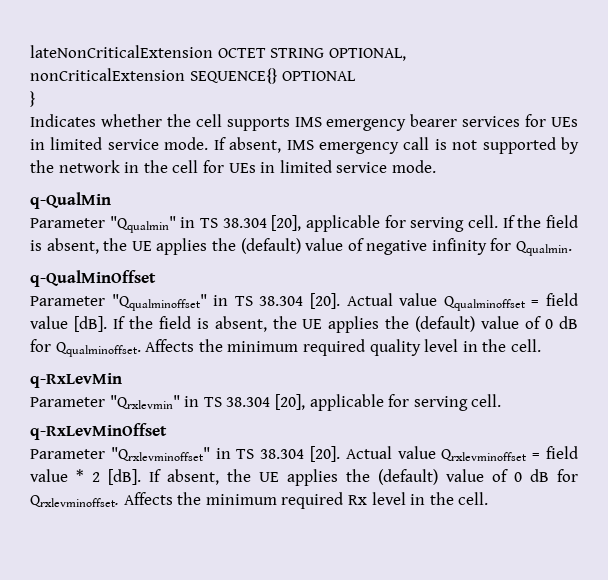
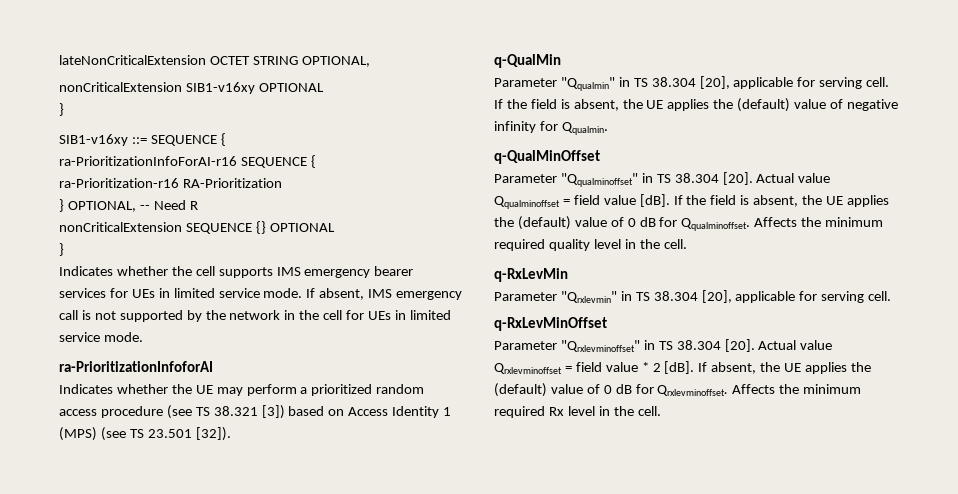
- nonCriticalExtension SEQUENCE{} OPTIONAL
+ nonCriticalExtension SIB1-v16xy OPTIONAL
+ }
+ SIB1-v16xy ::= SEQUENCE {
+ ra-PrioritizationInfoForAI-r16 SEQUENCE {
+ ra-Prioritization-r16 RA-Prioritization
+ } OPTIONAL, -- Need R
+ nonCriticalExtension SEQUENCE {} OPTIONAL
+ ra-PrioritizationInfoforAI
+ Indicates whether the UE may perform a prioritized random access procedure (see TS 38.321 [3]) based on Access Identity 1 (MPS) (see TS 23.501 [32]).

